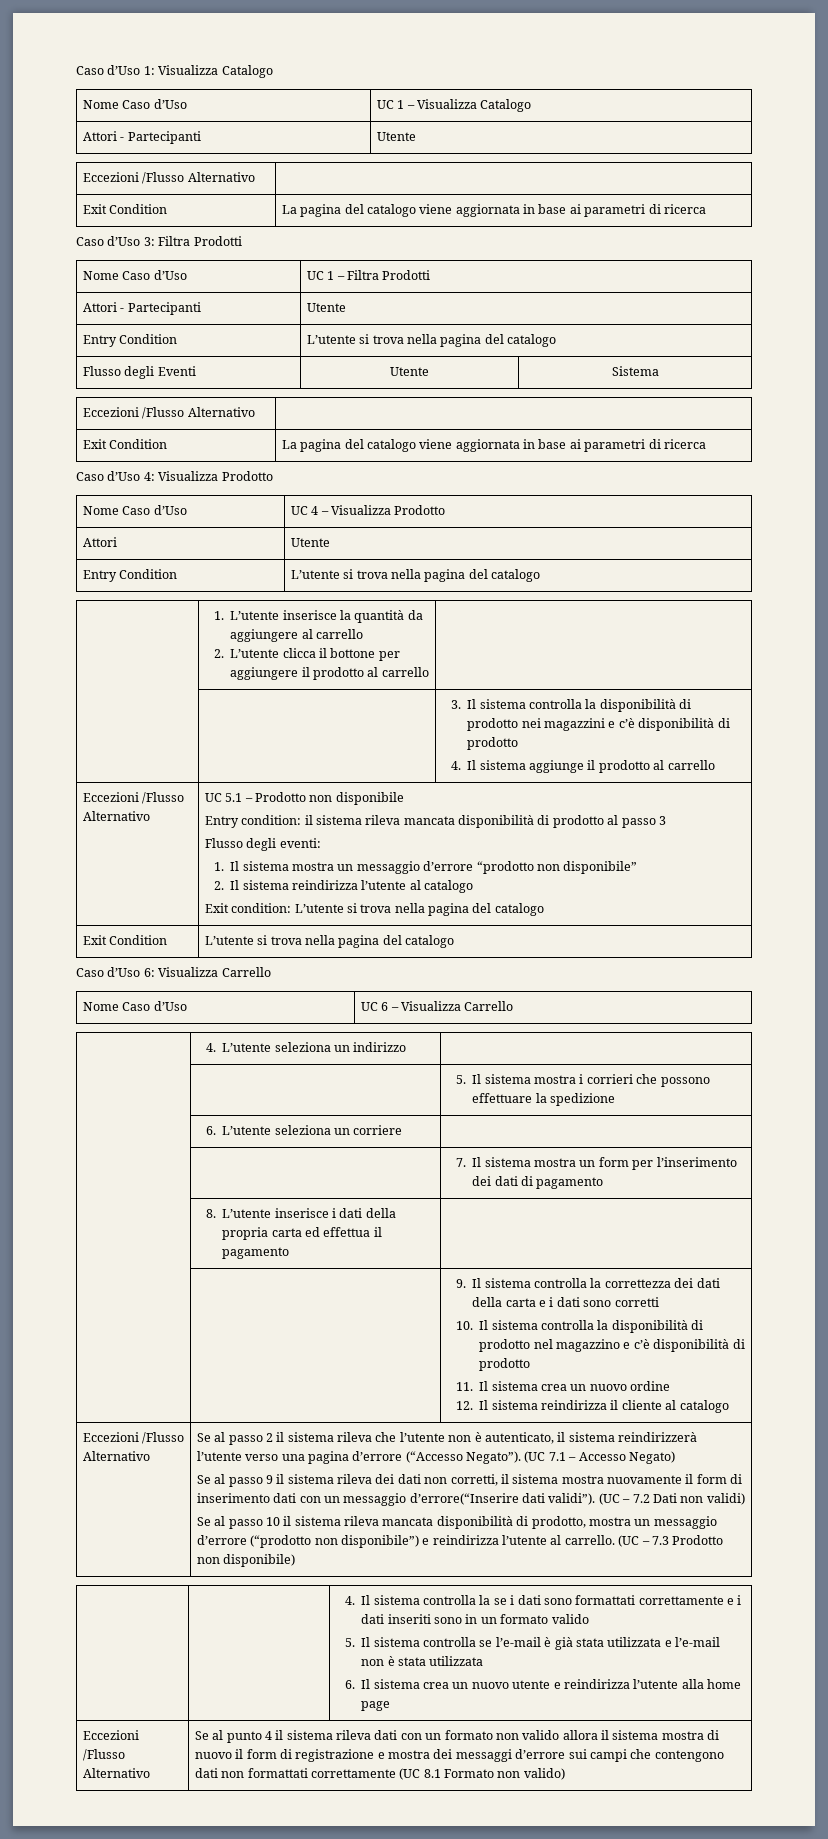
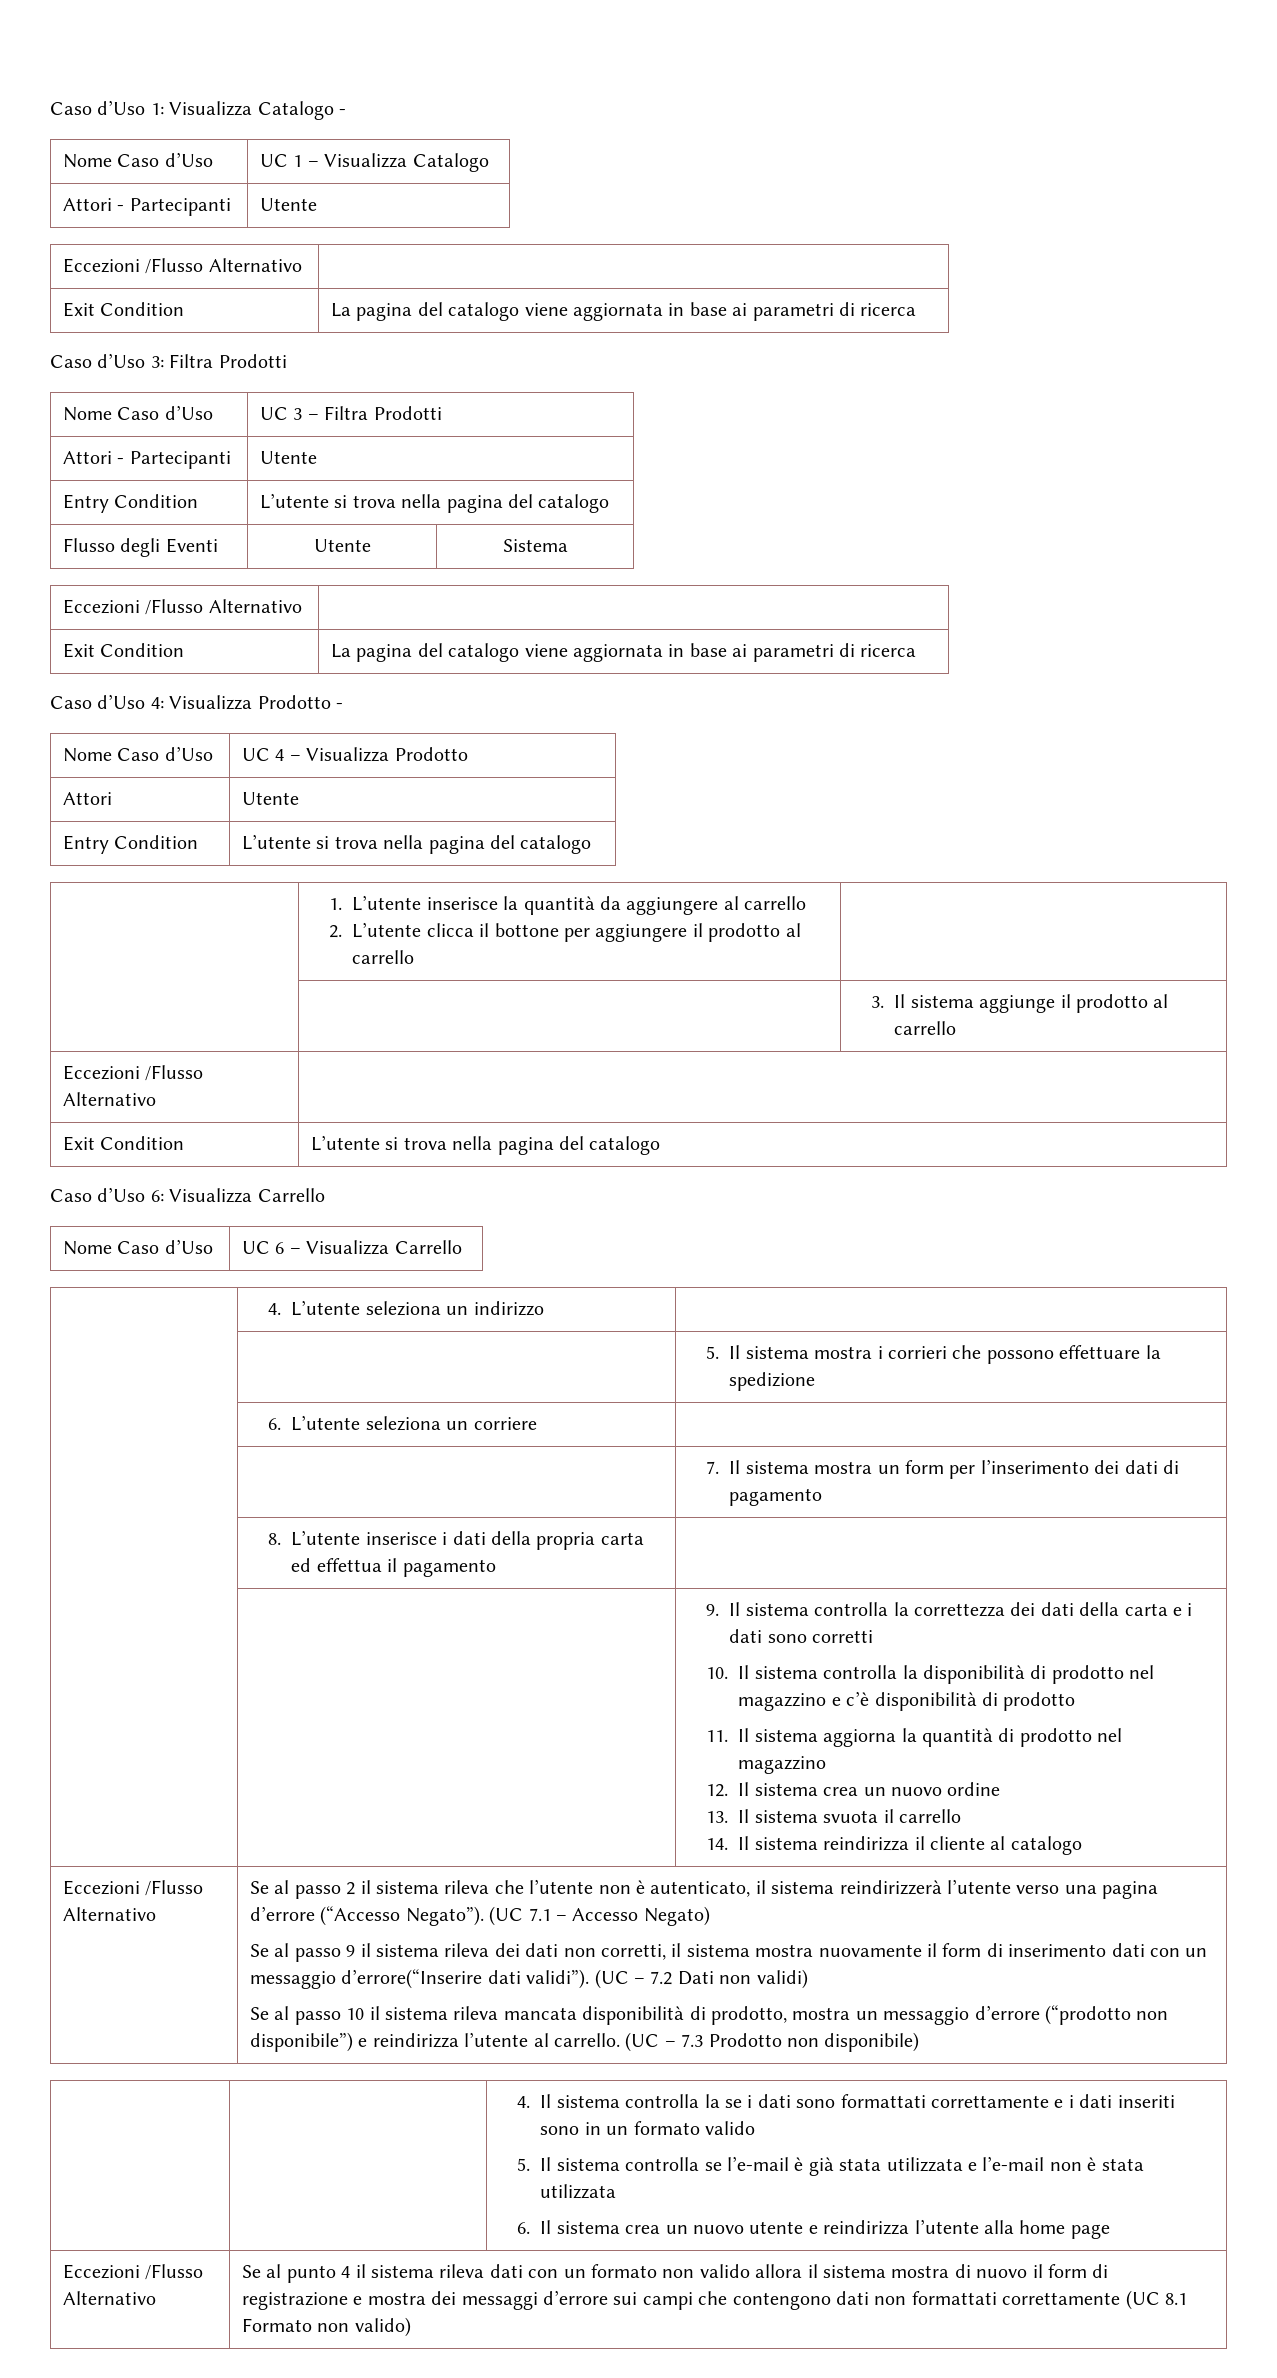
- Caso d’Uso 1: Visualizza Catalogo
+ Caso d’Uso 1: Visualizza Catalogo -
- Nome Caso d’Uso | UC 1 – Filtra Prodotti
+ Nome Caso d’Uso | UC 3 – Filtra Prodotti
- Caso d’Uso 4: Visualizza Prodotto
+ Caso d’Uso 4: Visualizza Prodotto -
- | | 3. Il sistema controlla la disponibilità di prodotto nei magazzini e c’è disponibilità di prodotto
- 4. Il sistema aggiunge il prodotto al carrello
+ | | 3. Il sistema aggiunge il prodotto al carrello
- UC 5.1 – Prodotto non disponibile
- Entry condition: il sistema rileva mancata disponibilità di prodotto al passo 3
- Flusso degli eventi:
- 1. Il sistema mostra un messaggio d’errore “prodotto non disponibile”
- 2. Il sistema reindirizza l’utente al catalogo
- Exit condition: L’utente si trova nella pagina del catalogo
- 11. Il sistema crea un nuovo ordine
- 12. Il sistema reindirizza il cliente al catalogo
+ 11. Il sistema aggiorna la quantità di prodotto nel magazzino
+ 12. Il sistema crea un nuovo ordine
+ 13. Il sistema svuota il carrello
+ 14. Il sistema reindirizza il cliente al catalogo

